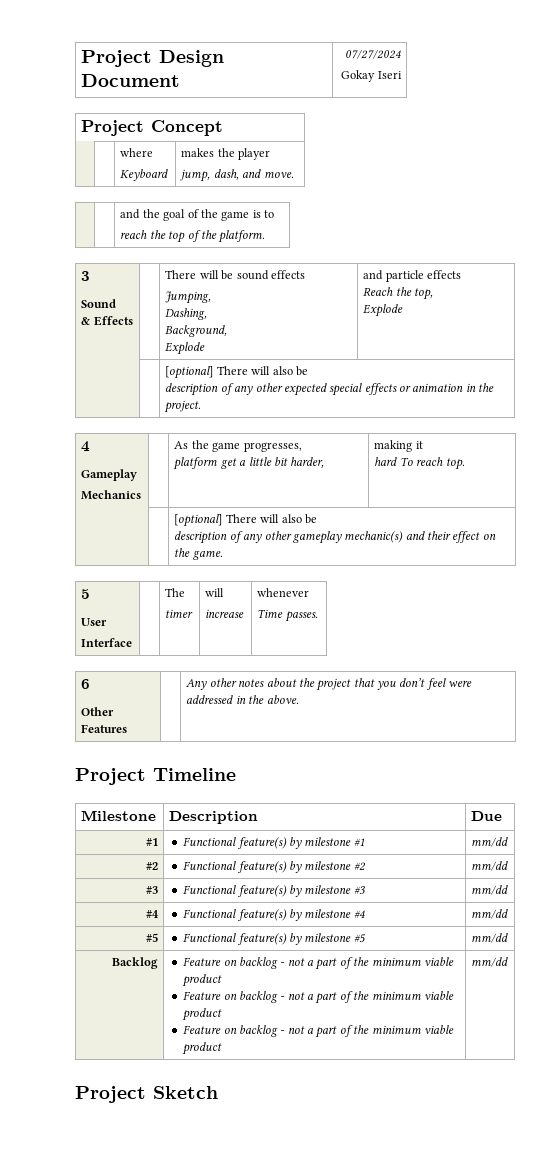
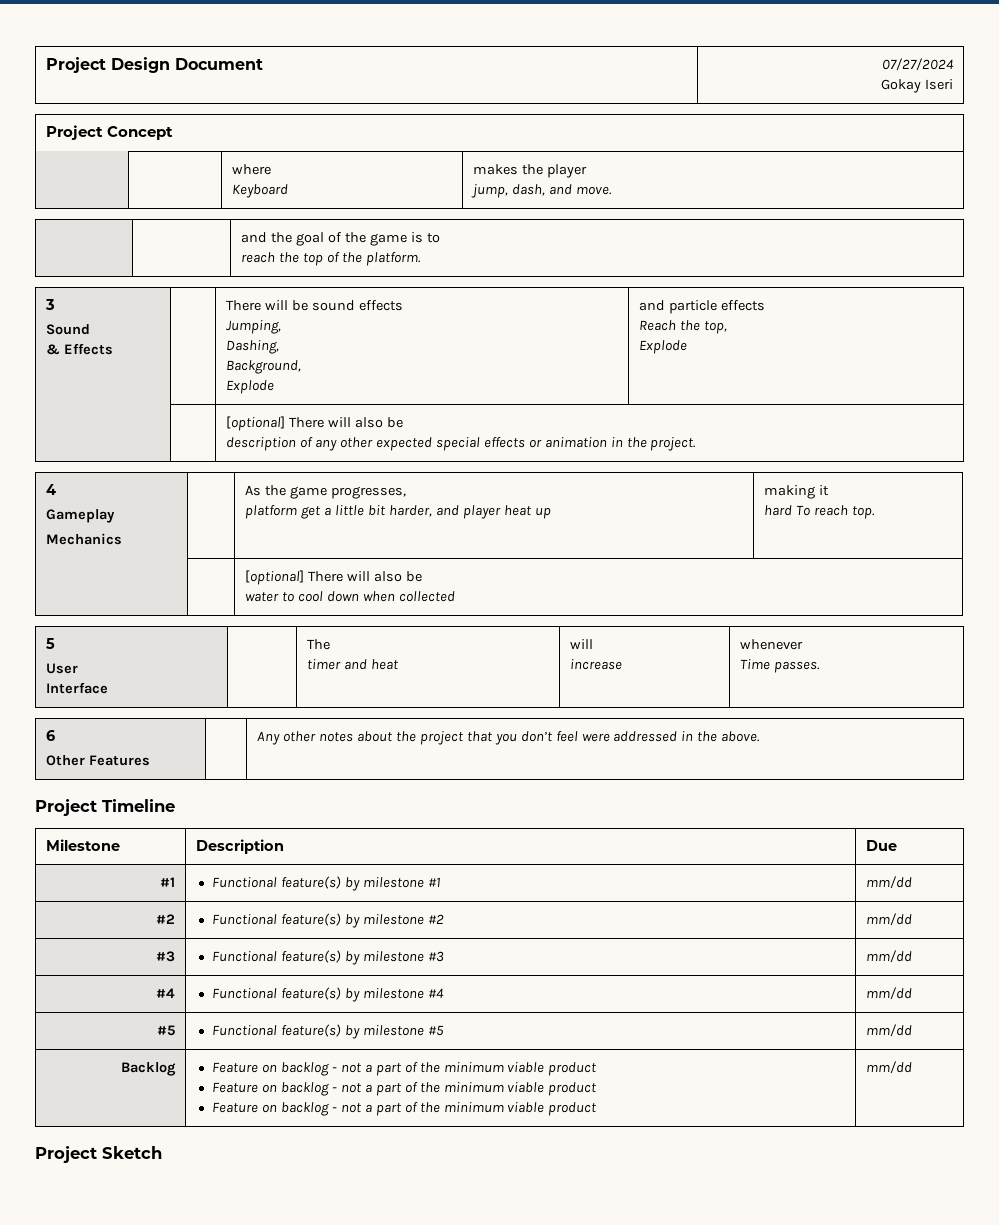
  4
  Gameplay
  Mechanics | | As the game progresses,
- platform get a little bit harder, | making it
+ platform get a little bit harder, and player heat up | making it
  hard To reach top.
  | | [optional] There will also be
- description of any other gameplay mechanic(s) and their effect on the game.
+ water to cool down when collected
  5
  User
  Interface | | The
- timer | will
+ timer and heat | will

